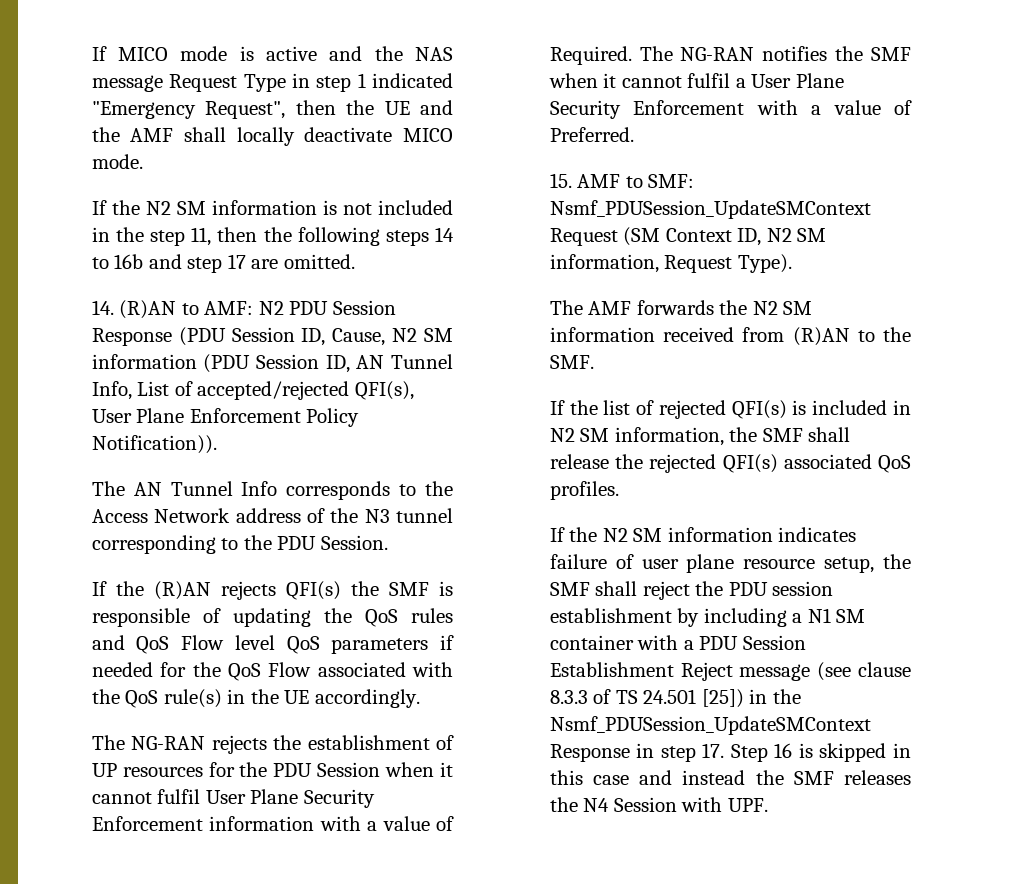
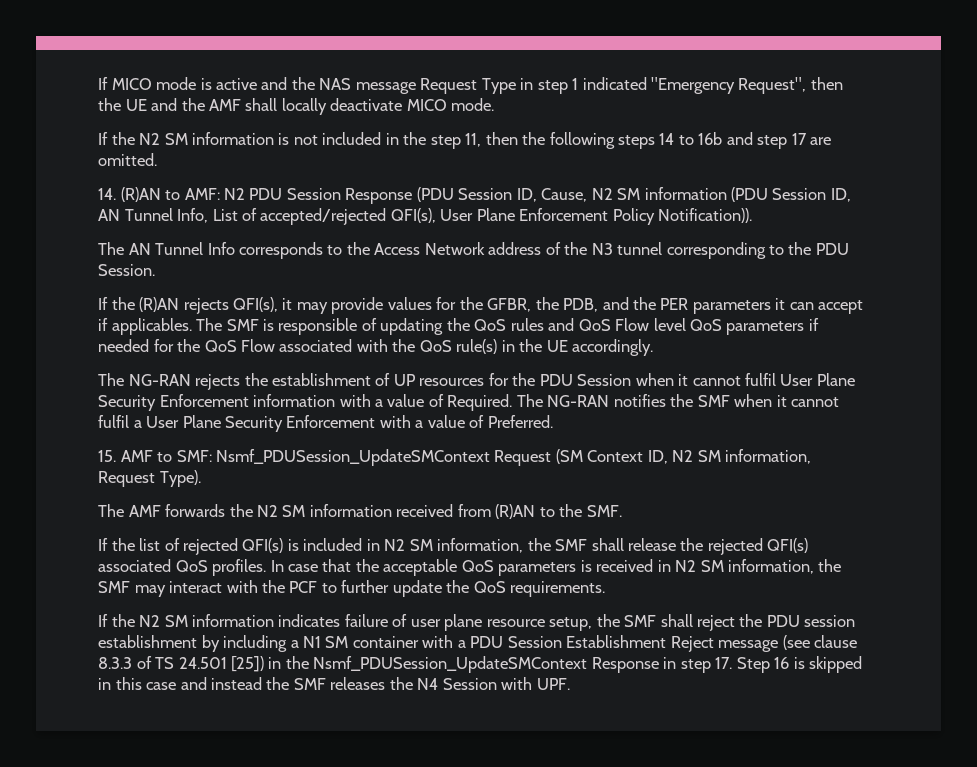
- If the (R)AN rejects QFI(s) the SMF is responsible of updating the QoS rules and QoS Flow level QoS parameters if needed for the QoS Flow associated with the QoS rule(s) in the UE accordingly.
+ If the (R)AN rejects QFI(s), it may provide values for the GFBR, the PDB, and the PER parameters it can accept if applicables. The SMF is responsible of updating the QoS rules and QoS Flow level QoS parameters if needed for the QoS Flow associated with the QoS rule(s) in the UE accordingly.
+ In case that the acceptable QoS parameters is received in N2 SM information, the SMF may interact with the PCF to further update the QoS requirements.

